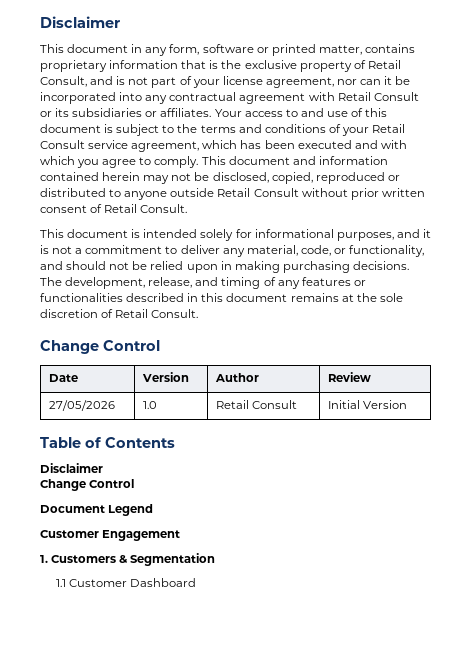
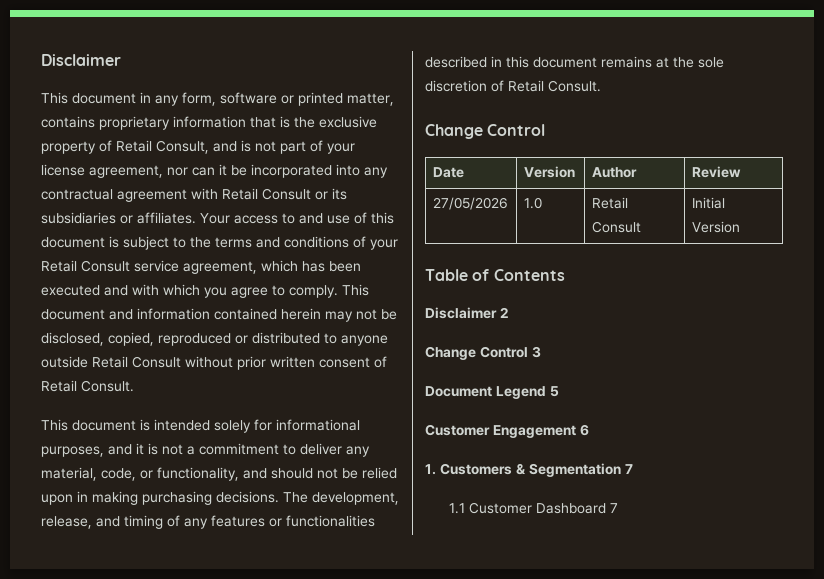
  Table of Contents
- Disclaimer
- Change Control
+ Disclaimer 2
+ Change Control 3
- Document Legend
+ Document Legend 5
- Customer Engagement
+ Customer Engagement 6
- 1. Customers & Segmentation
+ 1. Customers & Segmentation 7
- 1.1 Customer Dashboard
+ 1.1 Customer Dashboard 7

